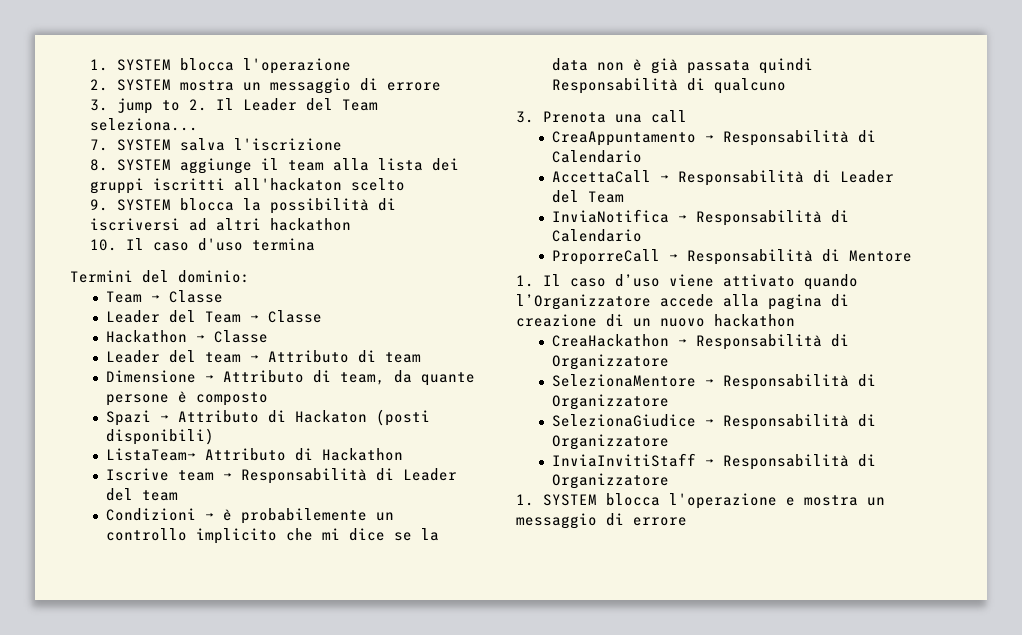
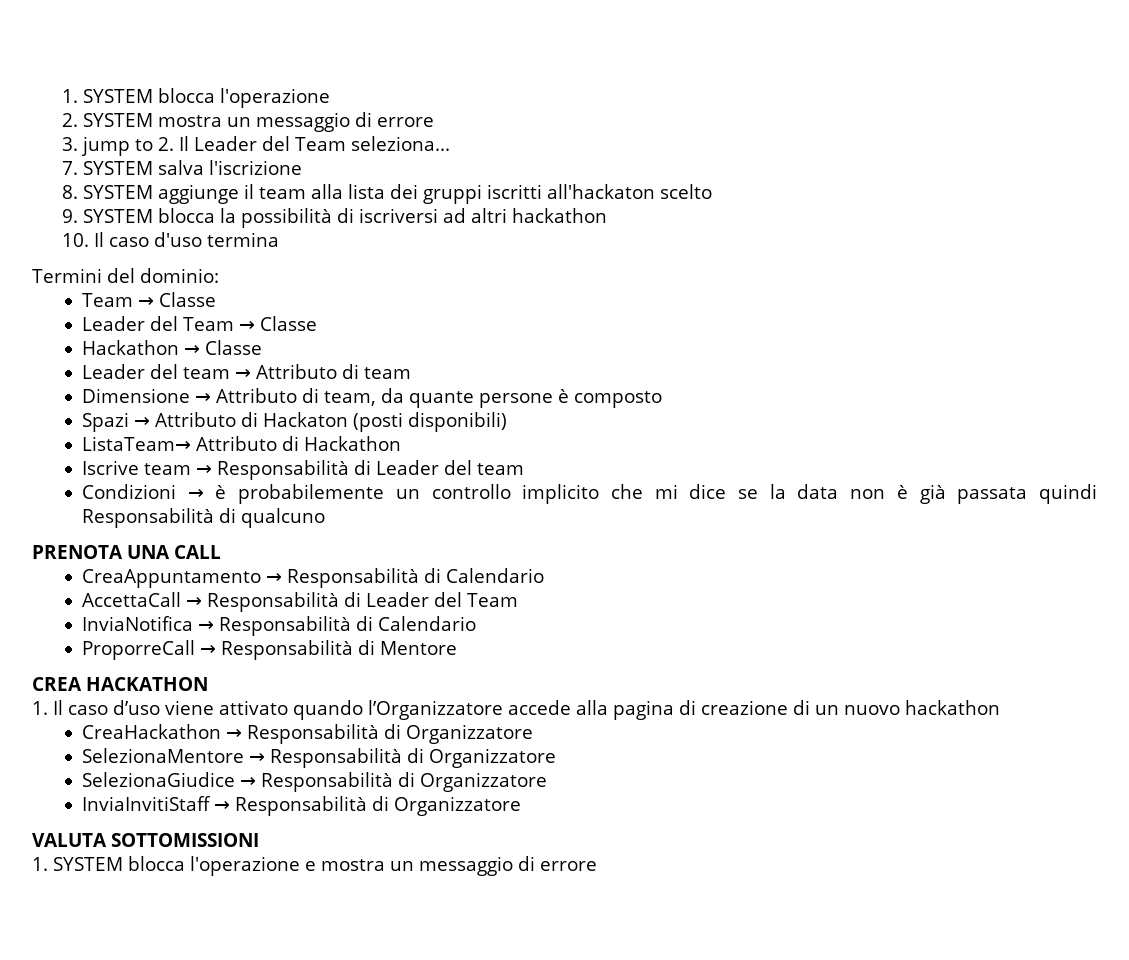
- 3. Prenota una call
+ PRENOTA UNA CALL
+ CREA HACKATHON
+ VALUTA SOTTOMISSIONI

